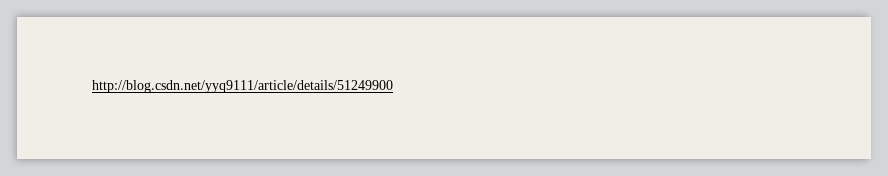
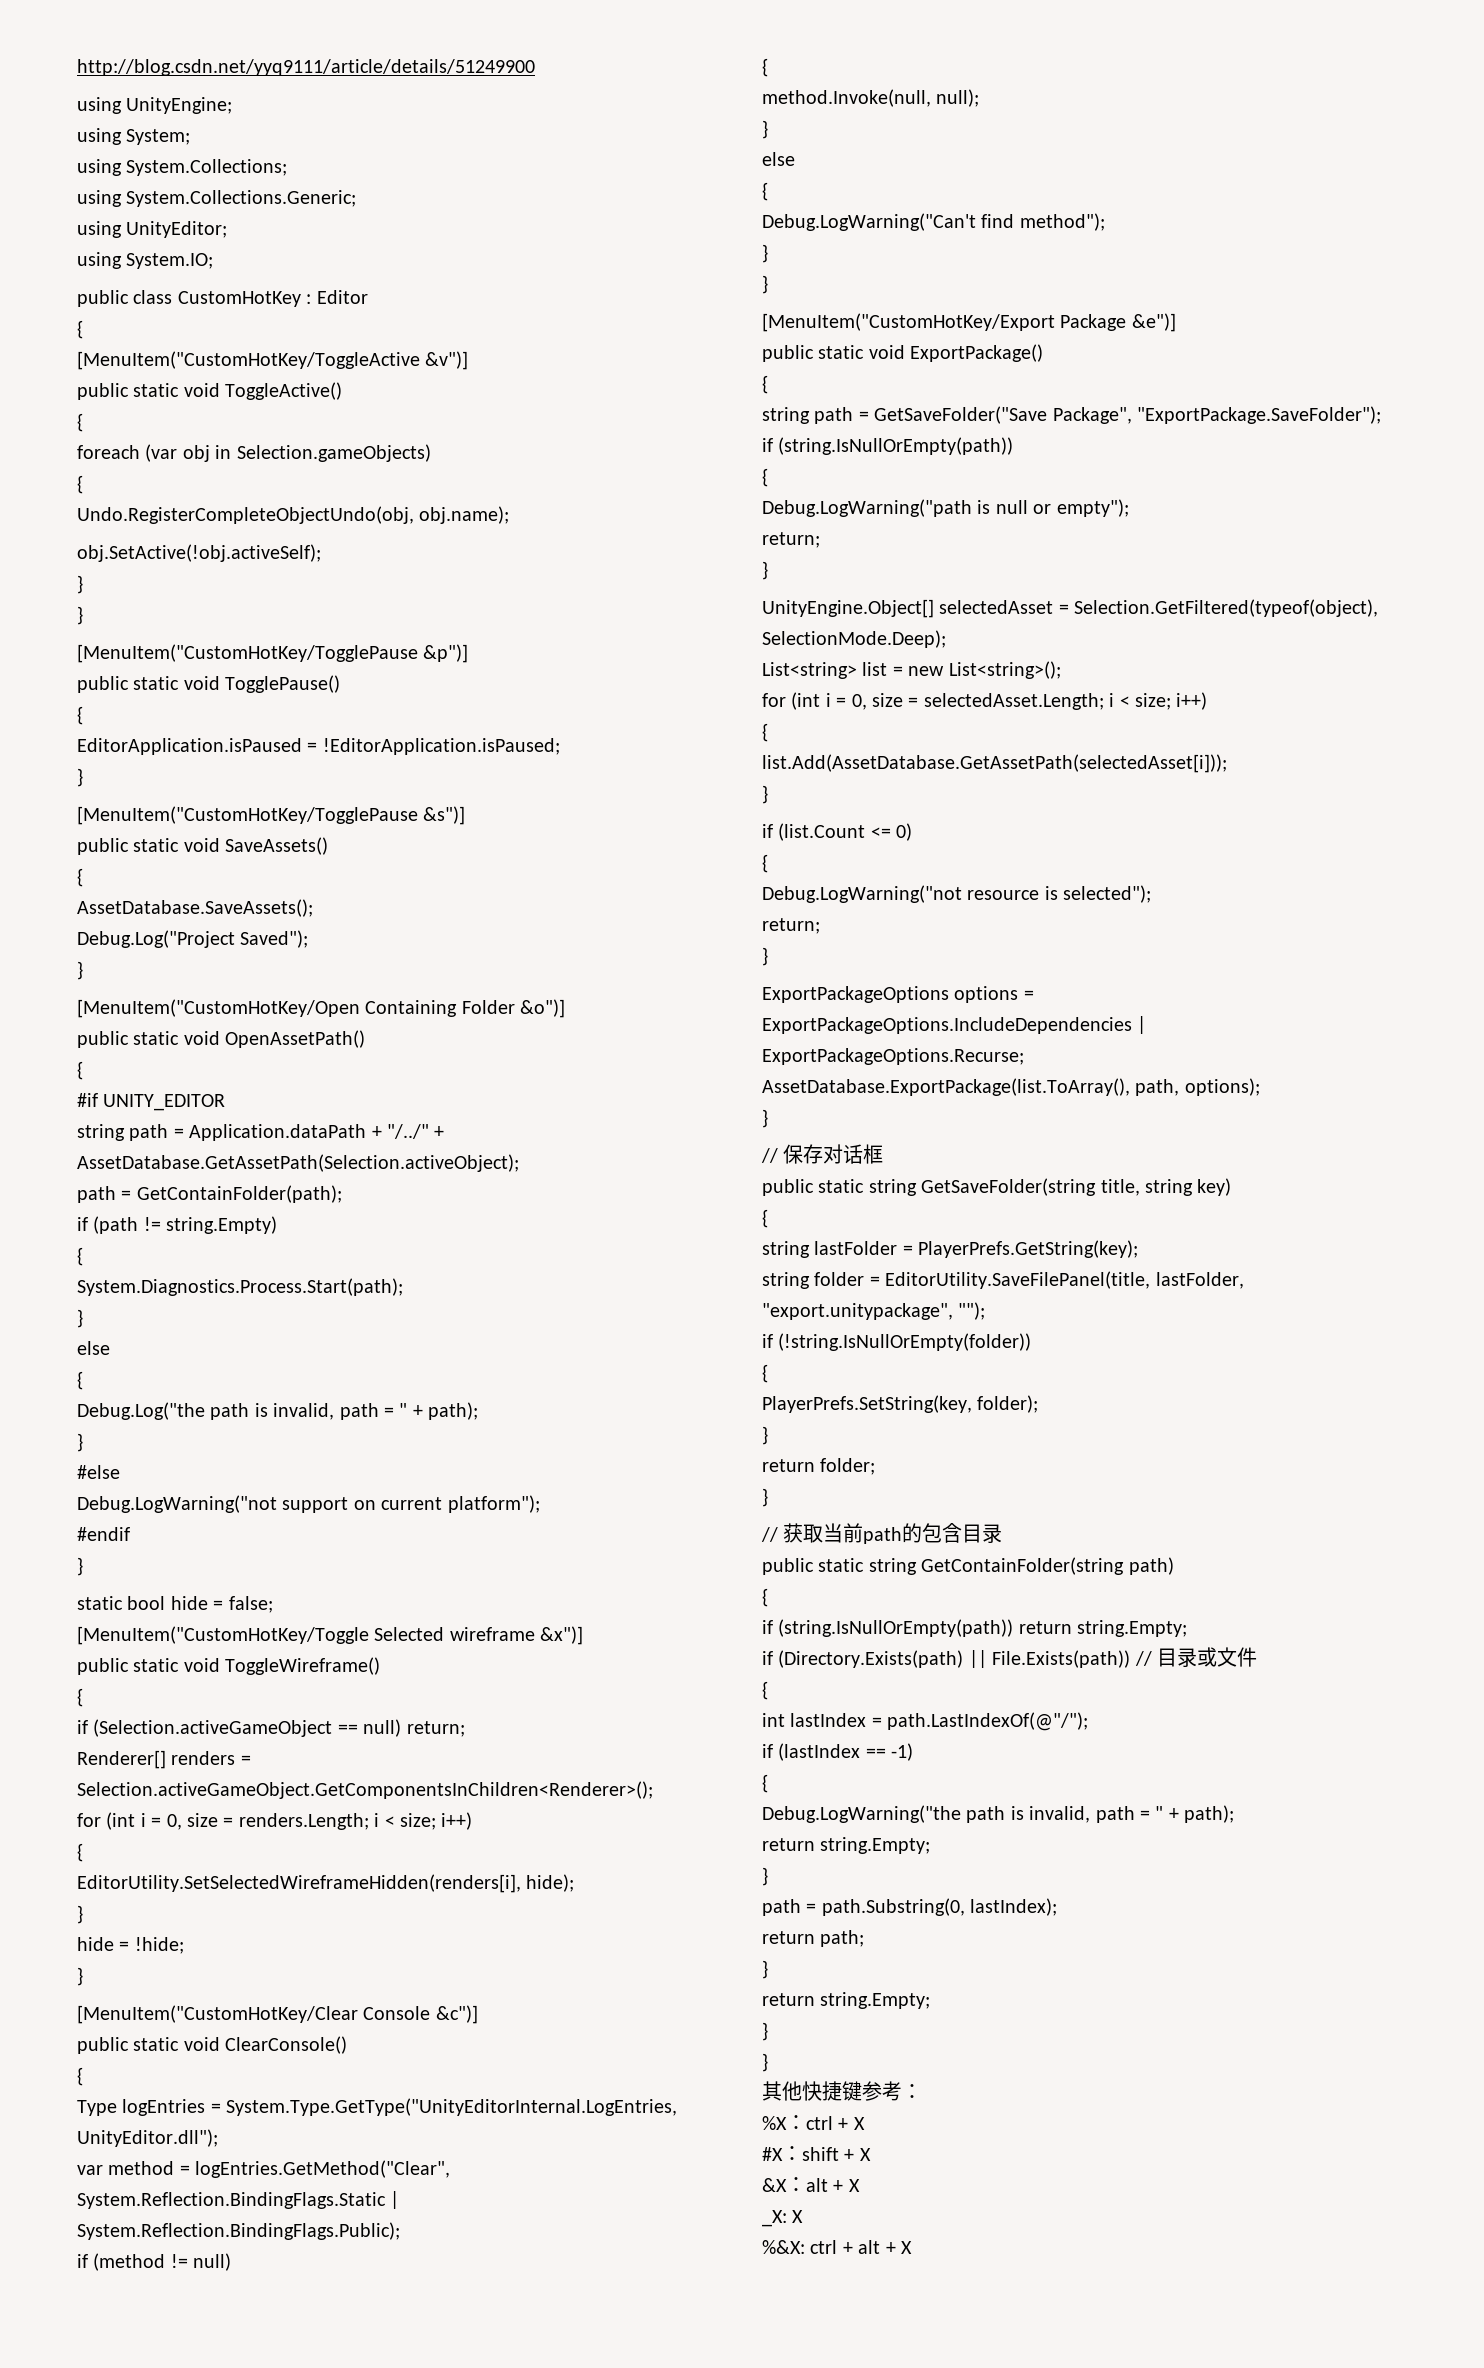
+ using UnityEngine;
+ using System;
+ using System.Collections;
+ using System.Collections.Generic;
+ using UnityEditor;
+ using System.IO;
+ public class CustomHotKey : Editor
+ {
+ [MenuItem("CustomHotKey/ToggleActive &v")]
+ public static void ToggleActive()
+ {
+ foreach (var obj in Selection.gameObjects)
+ {
+ Undo.RegisterCompleteObjectUndo(obj, obj.name);
+ obj.SetActive(!obj.activeSelf);
+ }
+ }
+ [MenuItem("CustomHotKey/TogglePause &p")]
+ public static void TogglePause()
+ {
+ EditorApplication.isPaused = !EditorApplication.isPaused;
+ }
+ [MenuItem("CustomHotKey/TogglePause &s")]
+ public static void SaveAssets()
+ {
+ AssetDatabase.SaveAssets();
+ Debug.Log("Project Saved");
+ }
+ [MenuItem("CustomHotKey/Open Containing Folder &o")]
+ public static void OpenAssetPath()
+ {
+ #if UNITY_EDITOR
+ string path = Application.dataPath + "/../" + AssetDatabase.GetAssetPath(Selection.activeObject);
+ path = GetContainFolder(path);
+ if (path != string.Empty)
+ {
+ System.Diagnostics.Process.Start(path);
+ }
+ else
+ {
+ Debug.Log("the path is invalid, path = " + path);
+ }
+ #else
+ Debug.LogWarning("not support on current platform");
+ #endif
+ }
+ static bool hide = false;
+ [MenuItem("CustomHotKey/Toggle Selected wireframe &x")]
+ public static void ToggleWireframe()
+ {
+ if (Selection.activeGameObject == null) return;
+ Renderer[] renders = Selection.activeGameObject.GetComponentsInChildren<Renderer>();
+ for (int i = 0, size = renders.Length; i < size; i++)
+ {
+ EditorUtility.SetSelectedWireframeHidden(renders[i], hide);
+ }
+ hide = !hide;
+ }
+ [MenuItem("CustomHotKey/Clear Console &c")]
+ public static void ClearConsole()
+ {
+ Type logEntries = System.Type.GetType("UnityEditorInternal.LogEntries, UnityEditor.dll");
+ var method = logEntries.GetMethod("Clear", System.Reflection.BindingFlags.Static | System.Reflection.BindingFlags.Public);
+ if (method != null)
+ {
+ method.Invoke(null, null);
+ }
+ else
+ {
+ Debug.LogWarning("Can't find method");
+ }
+ }
+ [MenuItem("CustomHotKey/Export Package &e")]
+ public static void ExportPackage()
+ {
+ string path = GetSaveFolder("Save Package", "ExportPackage.SaveFolder");
+ if (string.IsNullOrEmpty(path))
+ {
+ Debug.LogWarning("path is null or empty");
+ return;
+ }
+ UnityEngine.Object[] selectedAsset = Selection.GetFiltered(typeof(object), SelectionMode.Deep);
+ List<string> list = new List<string>();
+ for (int i = 0, size = selectedAsset.Length; i < size; i++)
+ {
+ list.Add(AssetDatabase.GetAssetPath(selectedAsset[i]));
+ }
+ if (list.Count <= 0)
+ {
+ Debug.LogWarning("not resource is selected");
+ return;
+ }
+ ExportPackageOptions options = ExportPackageOptions.IncludeDependencies | ExportPackageOptions.Recurse;
+ AssetDatabase.ExportPackage(list.ToArray(), path, options);
+ }
+ // 保存对话框
+ public static string GetSaveFolder(string title, string key)
+ {
+ string lastFolder = PlayerPrefs.GetString(key);
+ string folder = EditorUtility.SaveFilePanel(title, lastFolder, "export.unitypackage", "");
+ if (!string.IsNullOrEmpty(folder))
+ {
+ PlayerPrefs.SetString(key, folder);
+ }
+ return folder;
+ }
+ // 获取当前path的包含目录
+ public static string GetContainFolder(string path)
+ {
+ if (string.IsNullOrEmpty(path)) return string.Empty;
+ if (Directory.Exists(path) || File.Exists(path)) // 目录或文件
+ {
+ int lastIndex = path.LastIndexOf(@"/");
+ if (lastIndex == -1)
+ {
+ Debug.LogWarning("the path is invalid, path = " + path);
+ return string.Empty;
+ }
+ path = path.Substring(0, lastIndex);
+ return path;
+ }
+ return string.Empty;
+ }
+ }
+ 其他快捷键参考：
+ %X：ctrl + X
+ #X：shift + X
+ &X：alt + X
+ _X: X
+ %&X: ctrl + alt + X

